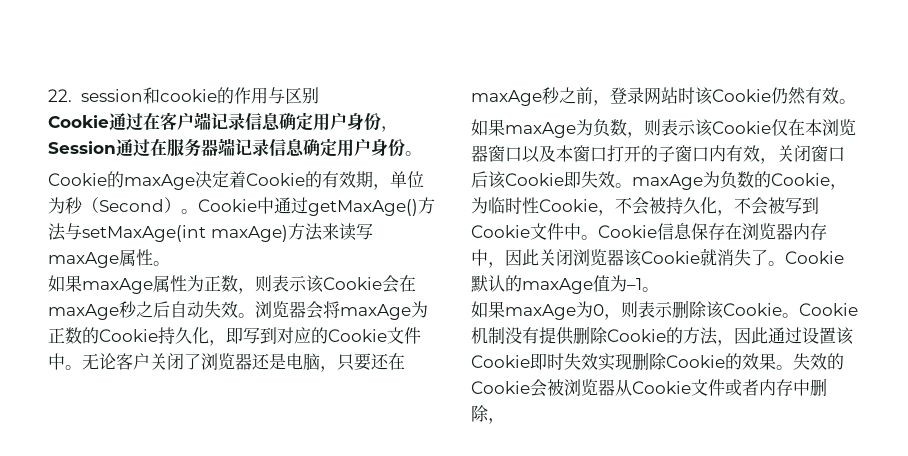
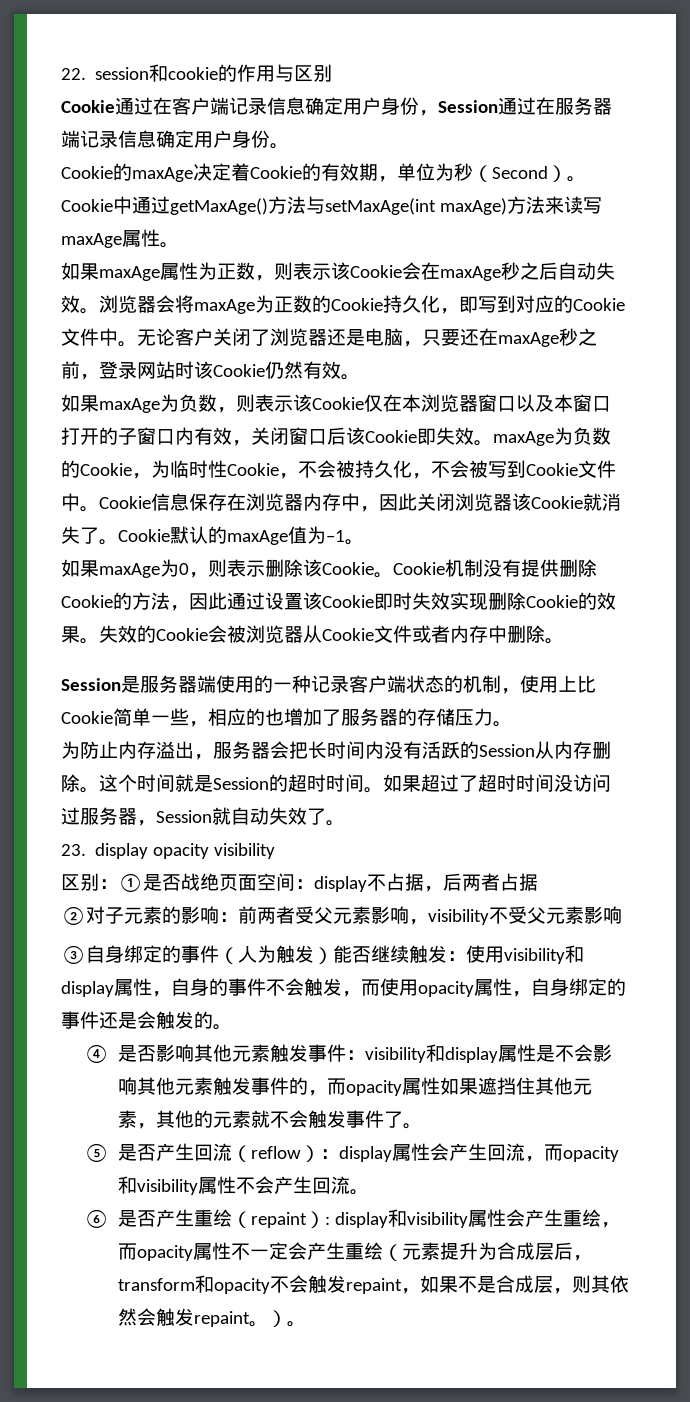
- 失效的Cookie会被浏览器从Cookie文件或者内存中删除，
+ 失效的Cookie会被浏览器从Cookie文件或者内存中删除。
+ Session是服务器端使用的一种记录客户端状态的机制，使用上比Cookie简单一些，相应的也增加了服务器的存储压力。
+ 为防止内存溢出，服务器会把长时间内没有活跃的Session从内存删除。这个时间就是Session的超时时间。如果超过了超时时间没访问过服务器，Session就自动失效了。
+ 23. display opacity visibility
+ 区别：①是否战绝页面空间：display不占据，后两者占据
+ ②对子元素的影响：前两者受父元素影响，visibility不受父元素影响
+ ③自身绑定的事件（人为触发）能否继续触发：使用visibility和display属性，自身的事件不会触发，而使用opacity属性，自身绑定的事件还是会触发的。
+ ④是否影响其他元素触发事件：visibility和display属性是不会影响其他元素触发事件的，而opacity属性如果遮挡住其他元素，其他的元素就不会触发事件了。
+ ⑤是否产生回流（reflow）：display属性会产生回流，而opacity和visibility属性不会产生回流。
+ ⑥是否产生重绘（repaint）: display和visibility属性会产生重绘，而opacity属性不一定会产生重绘（元素提升为合成层后，transform和opacity不会触发repaint，如果不是合成层，则其依然会触发repaint。）。

